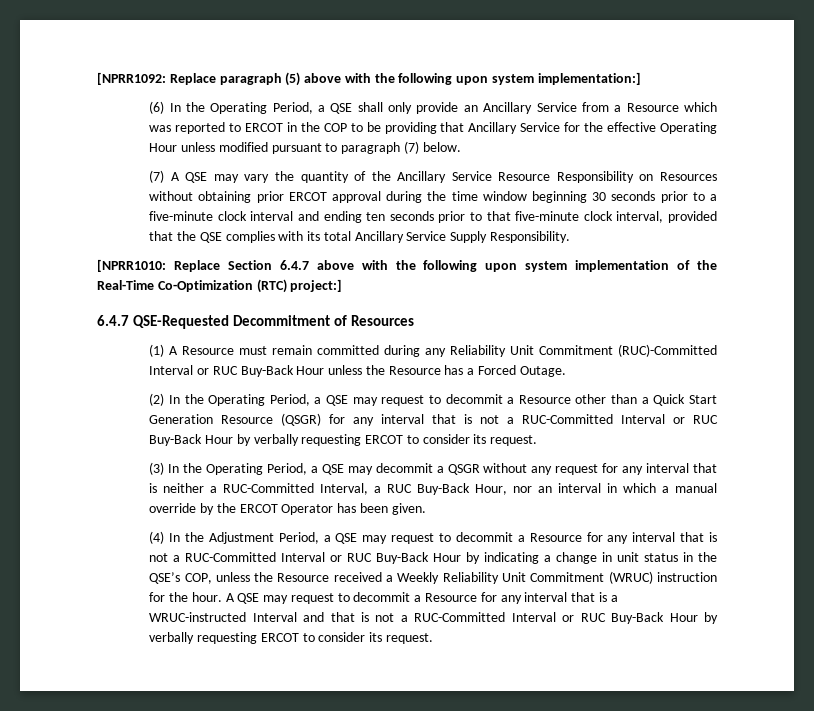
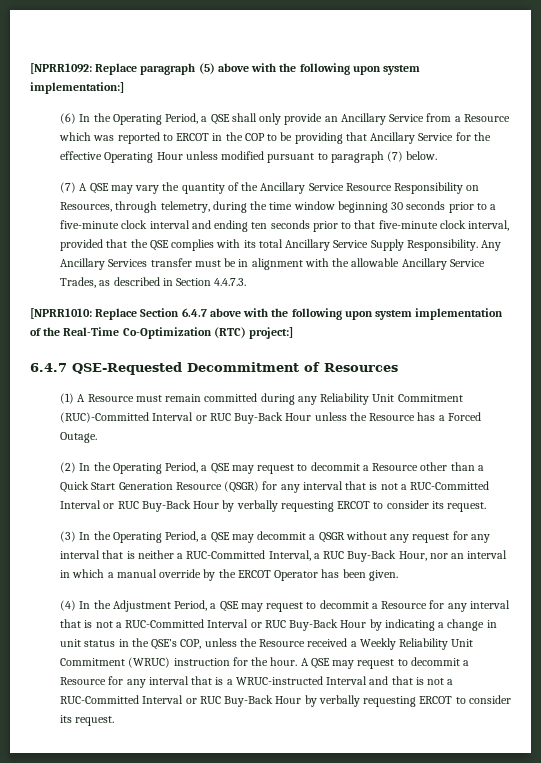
- (7) A QSE may vary the quantity of the Ancillary Service Resource Responsibility on Resources without obtaining prior ERCOT approval during the time window beginning 30 seconds prior to a five-minute clock interval and ending ten seconds prior to that five-minute clock interval, provided that the QSE complies with its total Ancillary Service Supply Responsibility.
+ (7) A QSE may vary the quantity of the Ancillary Service Resource Responsibility on Resources, through telemetry, during the time window beginning 30 seconds prior to a five-minute clock interval and ending ten seconds prior to that five-minute clock interval, provided that the QSE complies with its total Ancillary Service Supply Responsibility. Any Ancillary Services transfer must be in alignment with the allowable Ancillary Service Trades, as described in Section 4.4.7.3.

